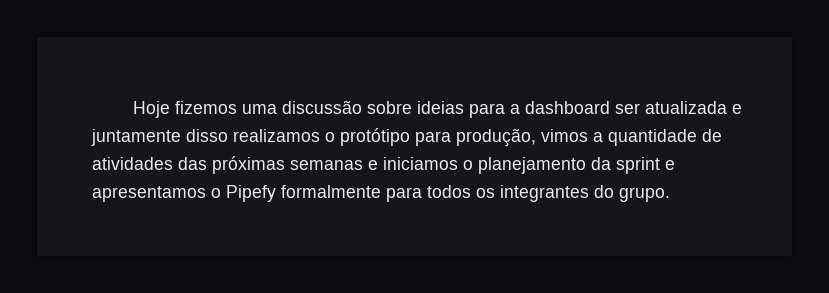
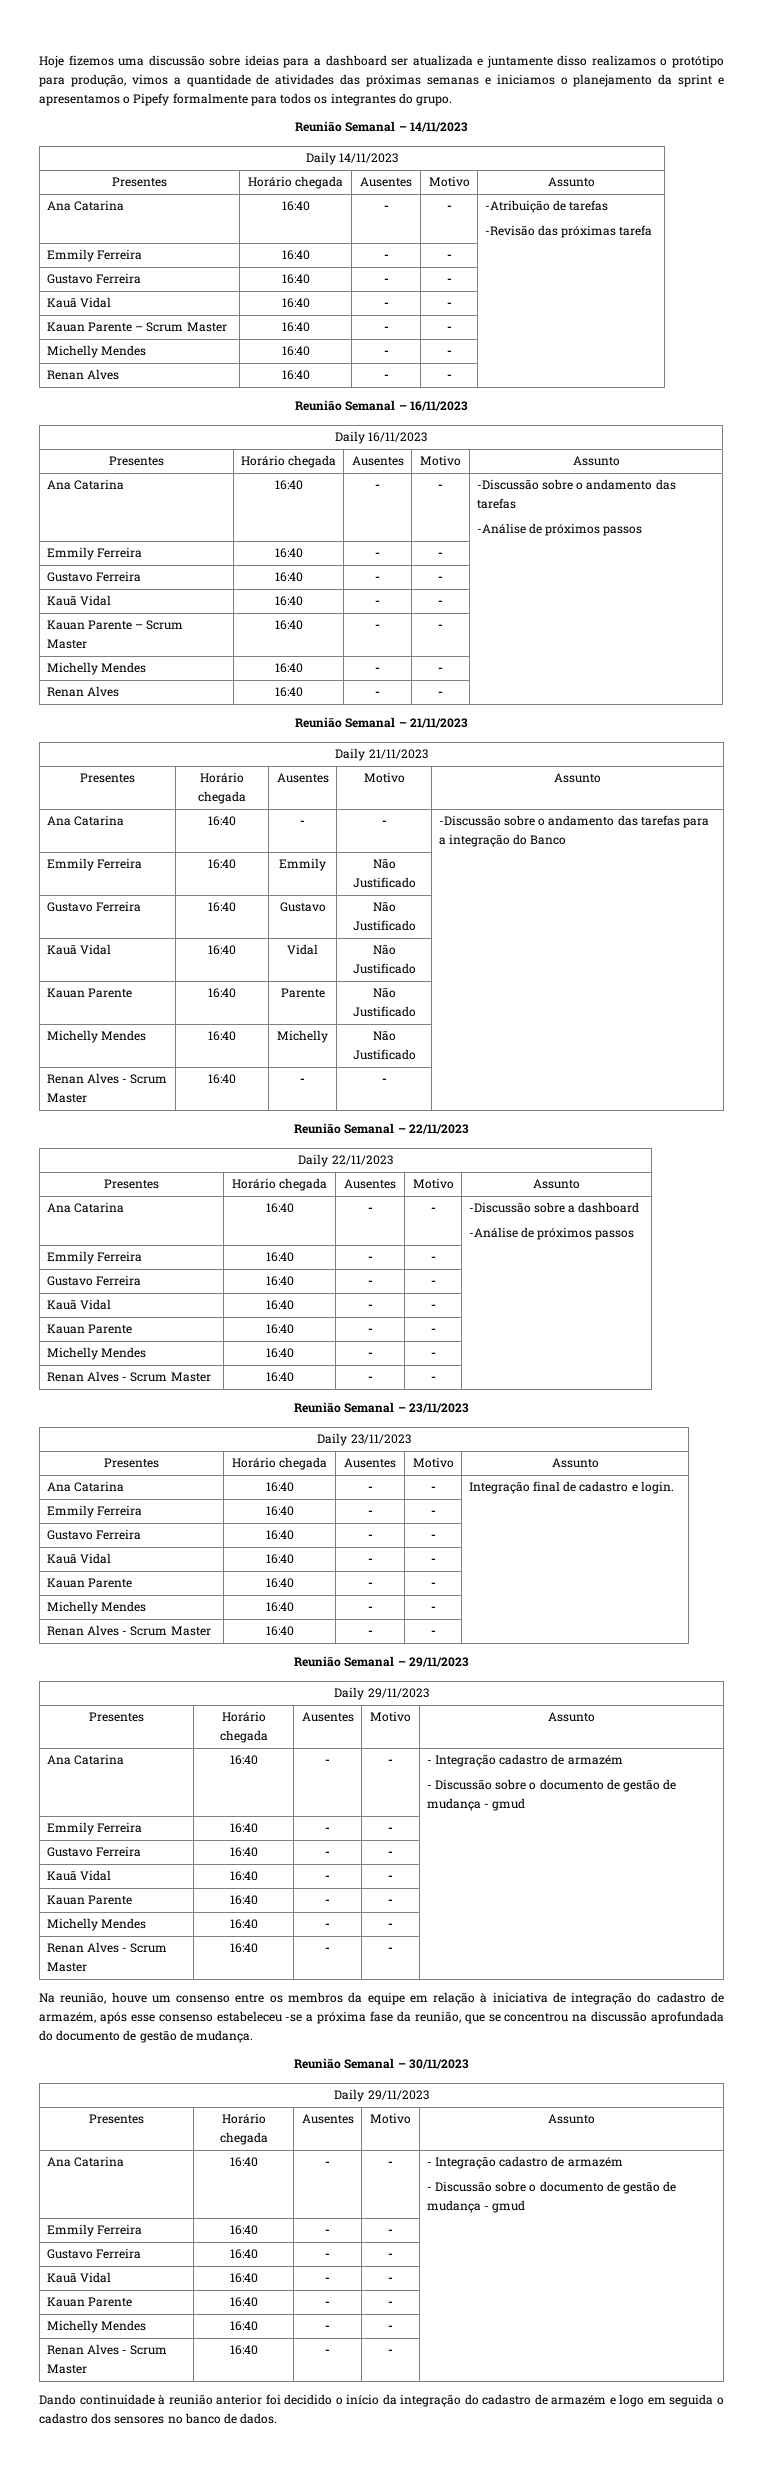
+ Reunião Semanal – 14/11/2023
+ Daily 14/11/2023
+ Presentes | Horário chegada | Ausentes | Motivo | Assunto
+ Ana Catarina | 16:40 | - | - | -Atribuição de tarefas
+ -Revisão das próximas tarefa
+ Emmily Ferreira | 16:40 | - | - |
+ Gustavo Ferreira | 16:40 | - | - |
+ Kauã Vidal | 16:40 | - | - |
+ Kauan Parente – Scrum Master | 16:40 | - | - |
+ Michelly Mendes | 16:40 | - | - |
+ Renan Alves | 16:40 | - | - |
+ Reunião Semanal – 16/11/2023
+ Daily 16/11/2023
+ Presentes | Horário chegada | Ausentes | Motivo | Assunto
+ Ana Catarina | 16:40 | - | - | -Discussão sobre o andamento das tarefas
+ -Análise de próximos passos
+ Emmily Ferreira | 16:40 | - | - |
+ Gustavo Ferreira | 16:40 | - | - |
+ Kauã Vidal | 16:40 | - | - |
+ Kauan Parente – Scrum Master | 16:40 | - | - |
+ Michelly Mendes | 16:40 | - | - |
+ Renan Alves | 16:40 | - | - |
+ Reunião Semanal – 21/11/2023
+ Daily 21/11/2023
+ Presentes | Horário chegada | Ausentes | Motivo | Assunto
+ Ana Catarina | 16:40 | - | - | -Discussão sobre o andamento das tarefas para a integração do Banco
+ Emmily Ferreira | 16:40 | Emmily | Não Justificado |
+ Gustavo Ferreira | 16:40 | Gustavo | Não Justificado |
+ Kauã Vidal | 16:40 | Vidal | Não Justificado |
+ Kauan Parente | 16:40 | Parente | Não Justificado |
+ Michelly Mendes | 16:40 | Michelly | Não Justificado |
+ Renan Alves - Scrum Master | 16:40 | - | - |
+ Reunião Semanal – 22/11/2023
+ Daily 22/11/2023
+ Presentes | Horário chegada | Ausentes | Motivo | Assunto
+ Ana Catarina | 16:40 | - | - | -Discussão sobre a dashboard
+ -Análise de próximos passos
+ Emmily Ferreira | 16:40 | - | - |
+ Gustavo Ferreira | 16:40 | - | - |
+ Kauã Vidal | 16:40 | - | - |
+ Kauan Parente | 16:40 | - | - |
+ Michelly Mendes | 16:40 | - | - |
+ Renan Alves - Scrum Master | 16:40 | - | - |
+ Reunião Semanal – 23/11/2023
+ Daily 23/11/2023
+ Presentes | Horário chegada | Ausentes | Motivo | Assunto
+ Ana Catarina | 16:40 | - | - | Integração final de cadastro e login.
+ Emmily Ferreira | 16:40 | - | - |
+ Gustavo Ferreira | 16:40 | - | - |
+ Kauã Vidal | 16:40 | - | - |
+ Kauan Parente | 16:40 | - | - |
+ Michelly Mendes | 16:40 | - | - |
+ Renan Alves - Scrum Master | 16:40 | - | - |
+ Reunião Semanal – 29/11/2023
+ Daily 29/11/2023
+ Presentes | Horário chegada | Ausentes | Motivo | Assunto
+ Ana Catarina | 16:40 | - | - | - Integração cadastro de armazém
+ - Discussão sobre o documento de gestão de mudança - gmud
+ Emmily Ferreira | 16:40 | - | - |
+ Gustavo Ferreira | 16:40 | - | - |
+ Kauã Vidal | 16:40 | - | - |
+ Kauan Parente | 16:40 | - | - |
+ Michelly Mendes | 16:40 | - | - |
+ Renan Alves - Scrum Master | 16:40 | - | - |
+ Na reunião, houve um consenso entre os membros da equipe em relação à iniciativa de integração do cadastro de armazém, após esse consenso estabeleceu -se a próxima fase da reunião, que se concentrou na discussão aprofundada do documento de gestão de mudança.
+ Reunião Semanal – 30/11/2023
+ Daily 29/11/2023
+ Presentes | Horário chegada | Ausentes | Motivo | Assunto
+ Ana Catarina | 16:40 | - | - | - Integração cadastro de armazém
+ - Discussão sobre o documento de gestão de mudança - gmud
+ Emmily Ferreira | 16:40 | - | - |
+ Gustavo Ferreira | 16:40 | - | - |
+ Kauã Vidal | 16:40 | - | - |
+ Kauan Parente | 16:40 | - | - |
+ Michelly Mendes | 16:40 | - | - |
+ Renan Alves - Scrum Master | 16:40 | - | - |
+ Dando continuidade à reunião anterior foi decidido o início da integração do cadastro de armazém e logo em seguida o cadastro dos sensores no banco de dados.

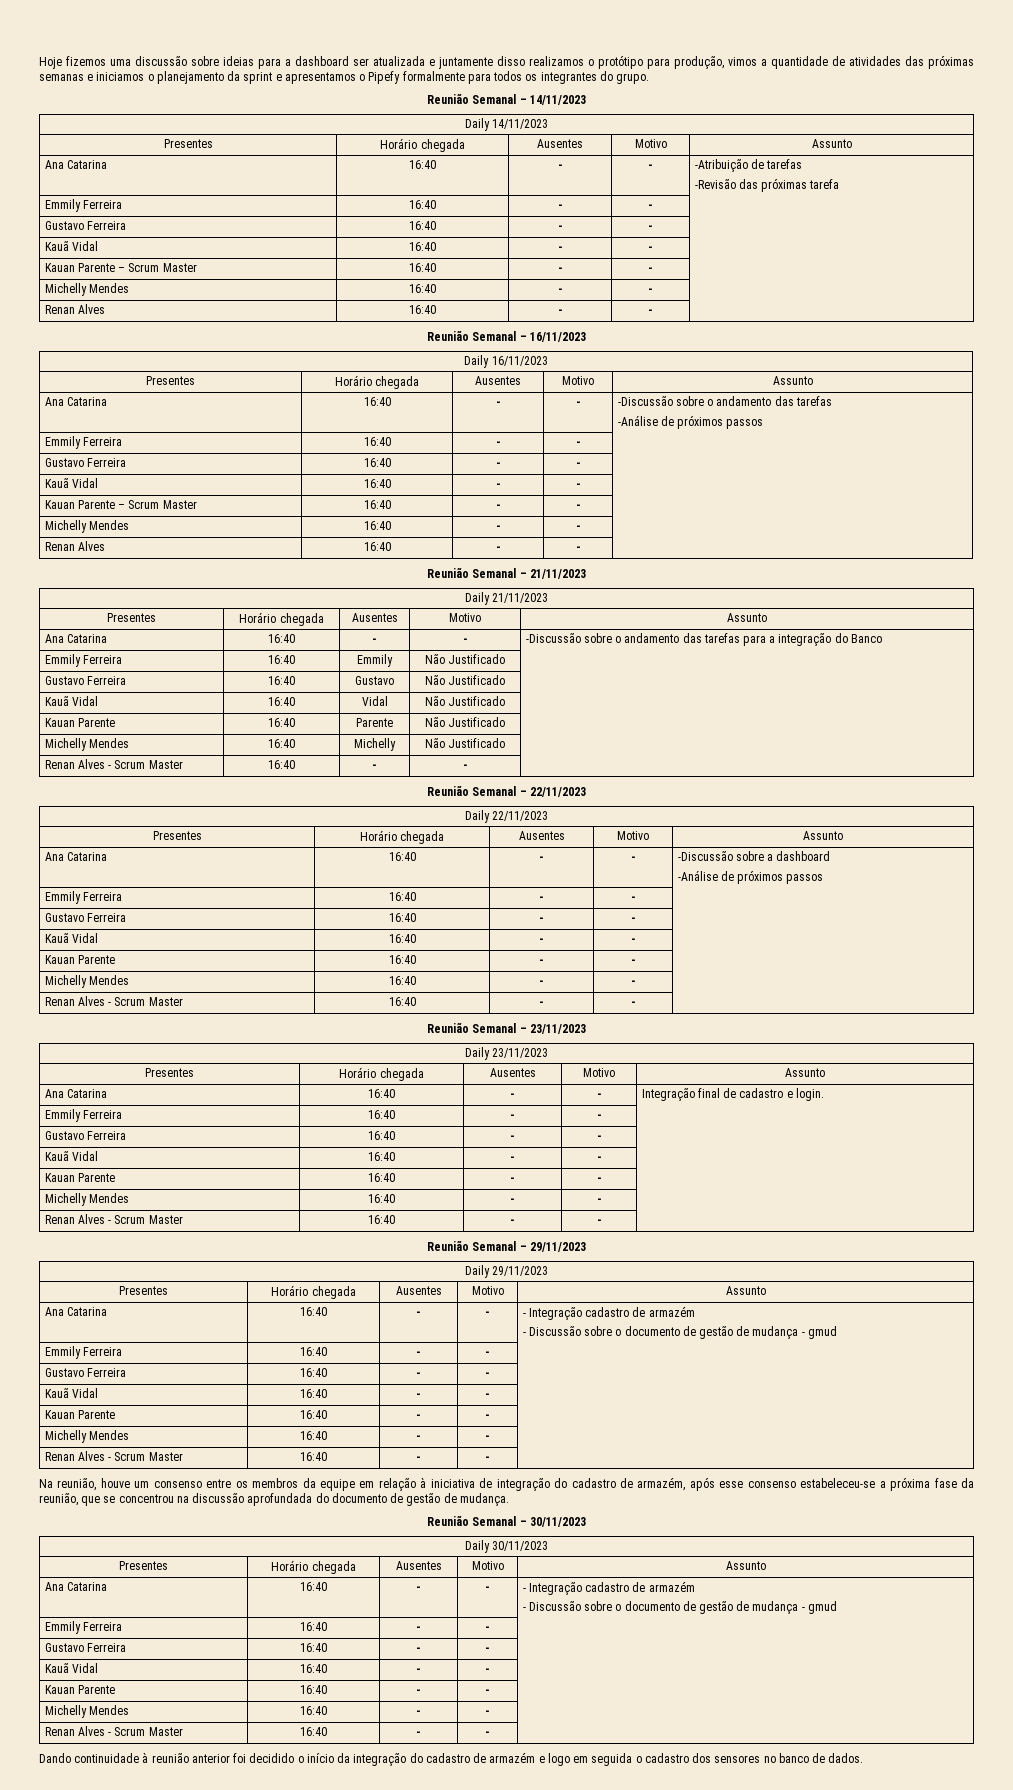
- Na reunião, houve um consenso entre os membros da equipe em relação à iniciativa de integração do cadastro de armazém, após esse consenso estabeleceu -se a próxima fase da reunião, que se concentrou na discussão aprofundada do documento de gestão de mudança.
+ Na reunião, houve um consenso entre os membros da equipe em relação à iniciativa de integração do cadastro de armazém, após esse consenso estabeleceu-se a próxima fase da reunião, que se concentrou na discussão aprofundada do documento de gestão de mudança.
  Reunião Semanal – 30/11/2023
- Daily 29/11/2023
+ Daily 30/11/2023

